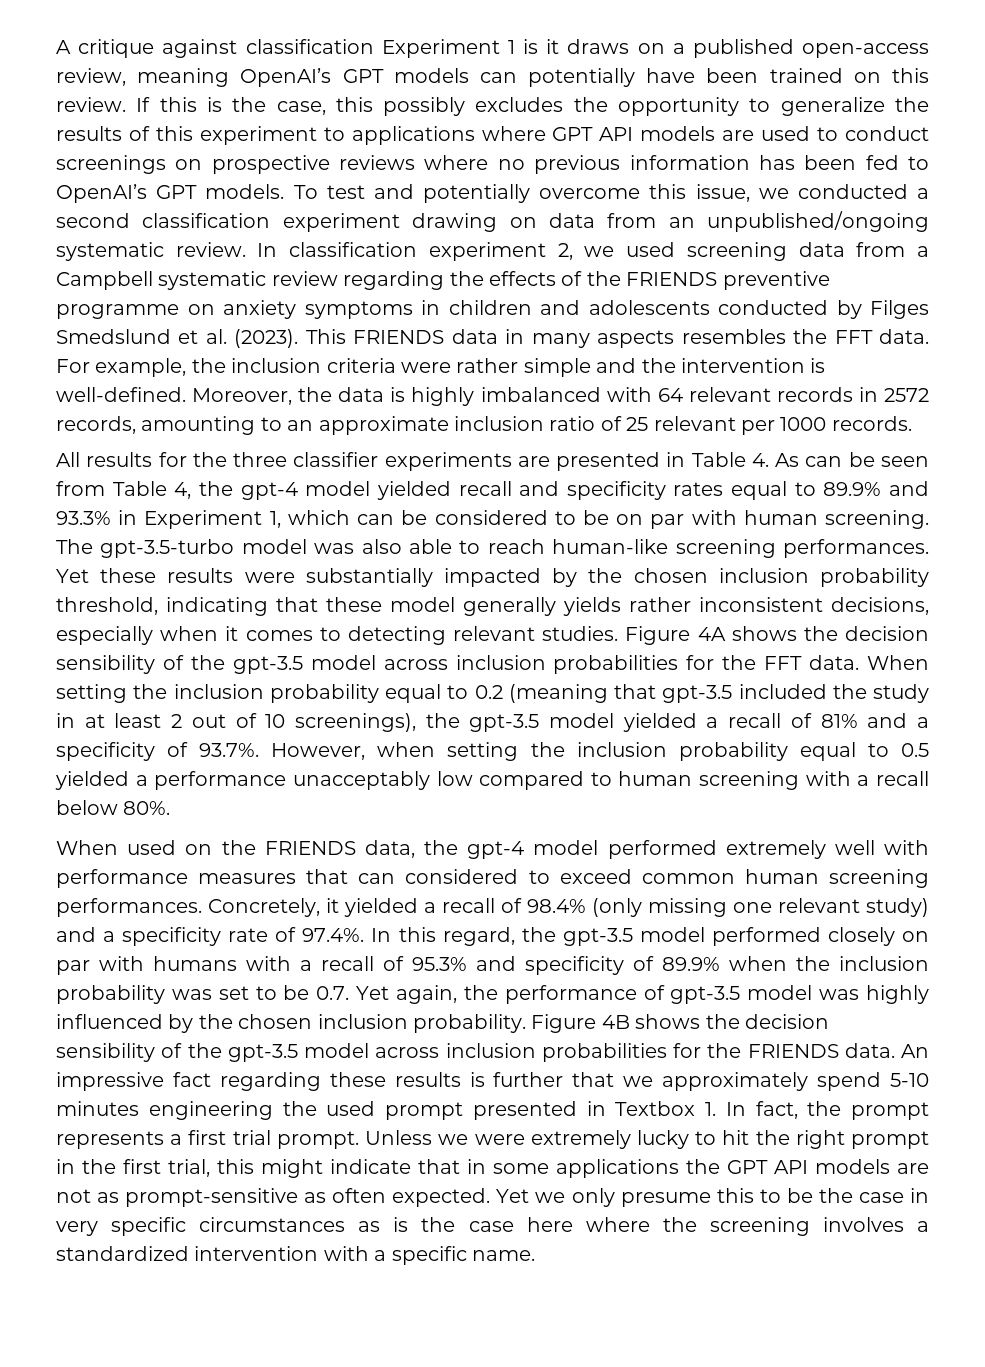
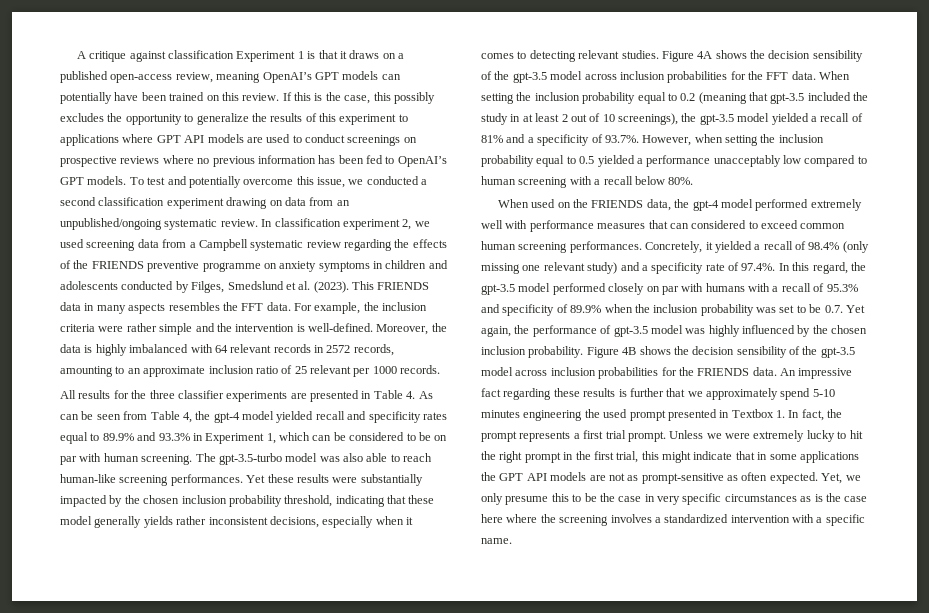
- A critique against classification Experiment 1 is it draws on a published open-access review, meaning OpenAI’s GPT models can potentially have been trained on this review.
+ A critique against classification Experiment 1 is that it draws on a published open-access review, meaning OpenAI’s GPT models can potentially have been trained on this review.
- In classification experiment 2, we used screening data from a Campbell systematic review regarding the effects of the FRIENDS preventive programme on anxiety symptoms in children and adolescents conducted by Filges Smedslund et al. (2023).
+ In classification experiment 2, we used screening data from a Campbell systematic review regarding the effects of the FRIENDS preventive programme on anxiety symptoms in children and adolescents conducted by Filges, Smedslund et al. (2023).
- Yet we only presume this to be the case in very specific circumstances as is the case here where the screening involves a standardized intervention with a specific name.
+ Yet, we only presume this to be the case in very specific circumstances as is the case here where the screening involves a standardized intervention with a specific name.

